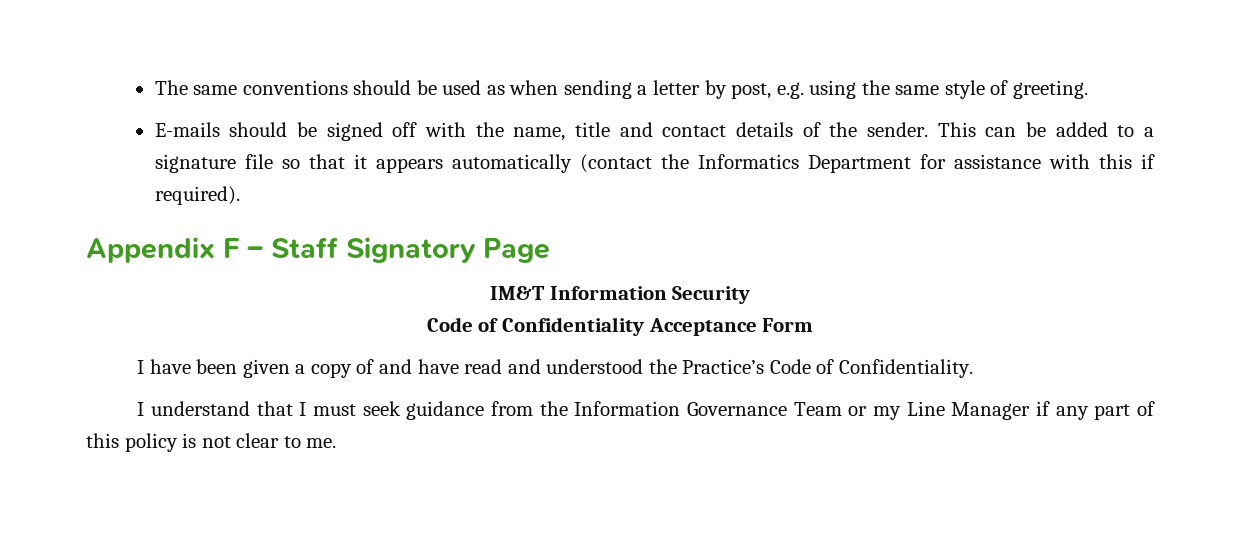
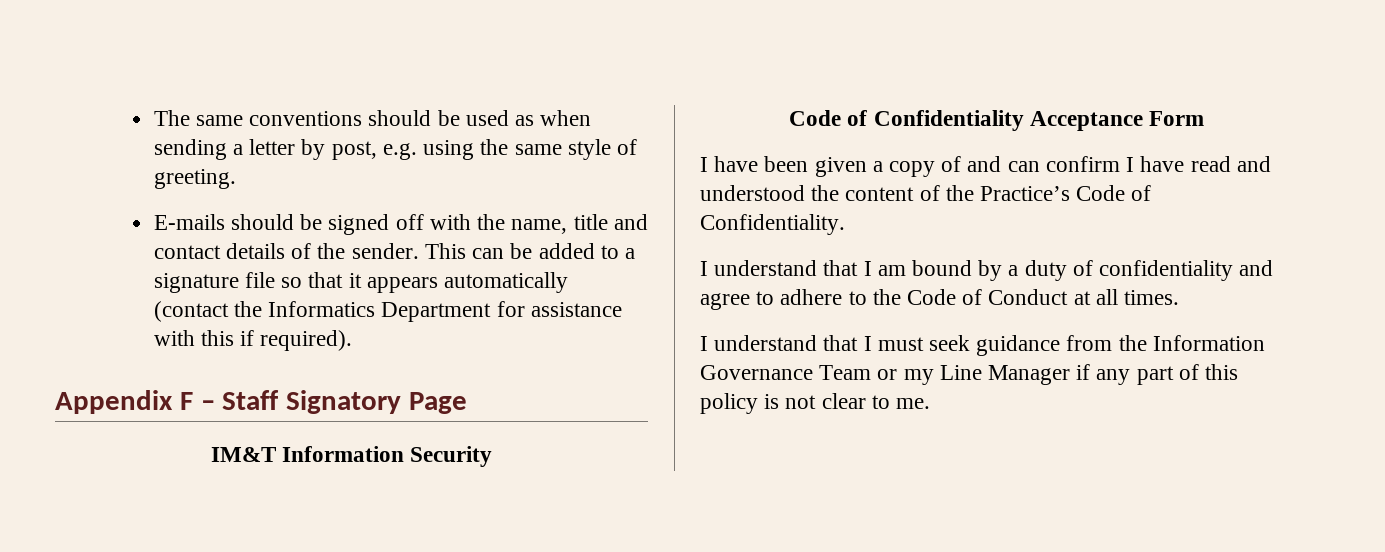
- I have been given a copy of and have read and understood the Practice’s Code of Confidentiality.
+ I have been given a copy of and can confirm I have read and understood the content of the Practice’s Code of Confidentiality.
+ I understand that I am bound by a duty of confidentiality and agree to adhere to the Code of Conduct at all times.

